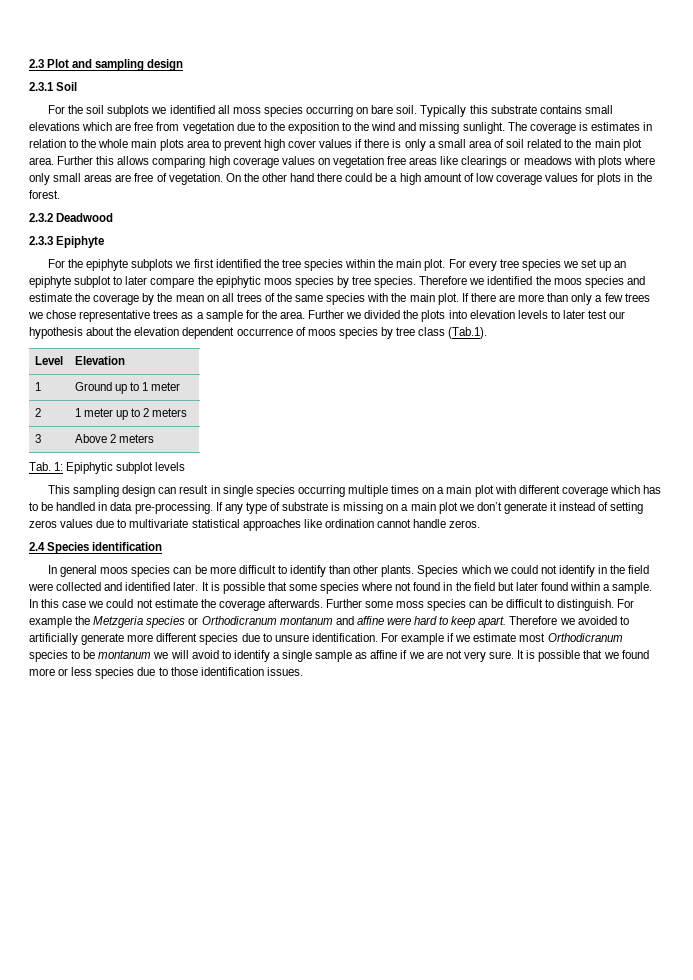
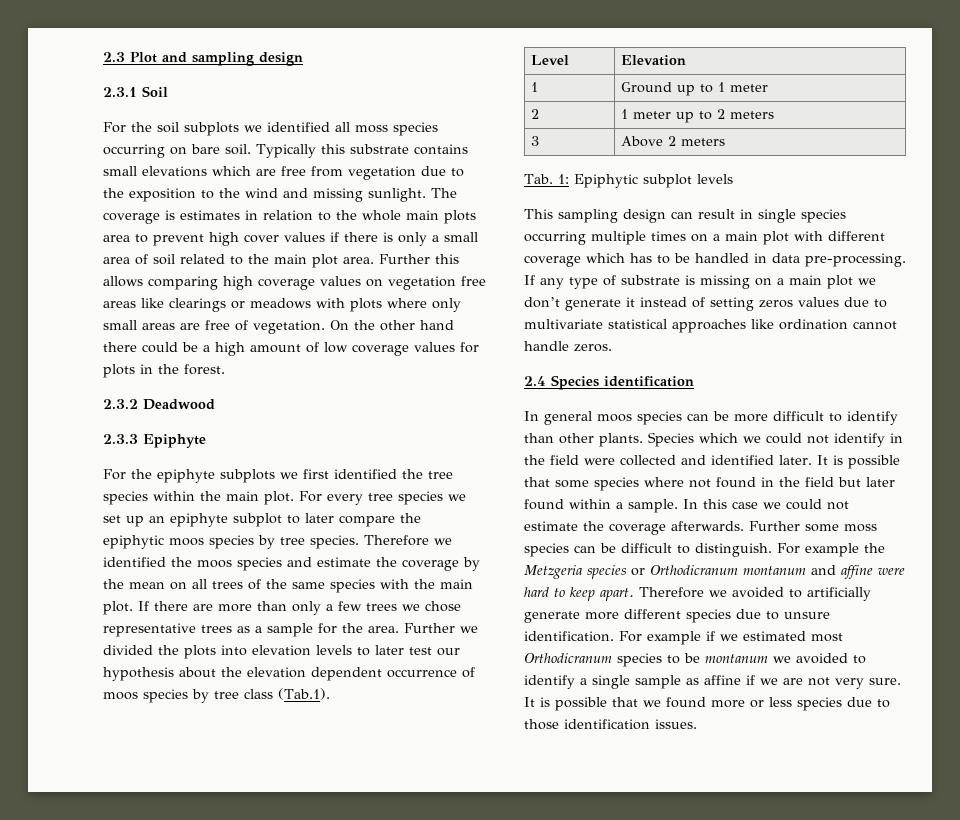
- For example if we estimate most Orthodicranum species to be montanum we will avoid to identify a single sample as affine if we are not very sure.
+ For example if we estimated most Orthodicranum species to be montanum we avoided to identify a single sample as affine if we are not very sure.

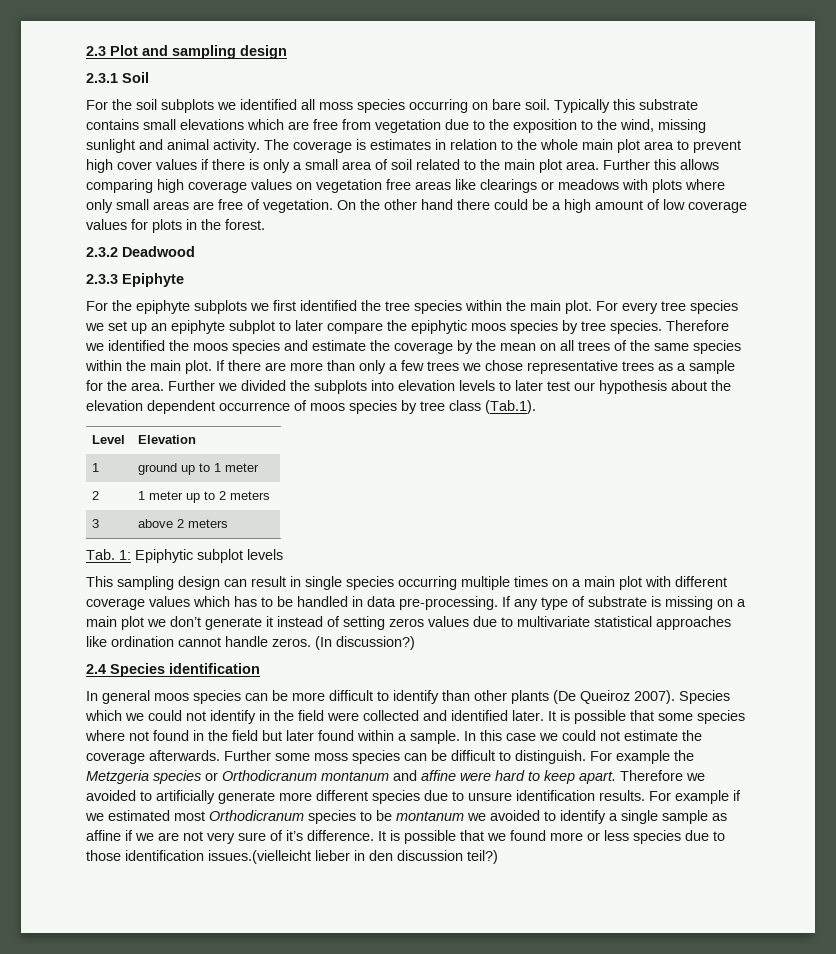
- Typically this substrate contains small elevations which are free from vegetation due to the exposition to the wind and missing sunlight.
+ Typically this substrate contains small elevations which are free from vegetation due to the exposition to the wind, missing sunlight and animal activity.
- The coverage is estimates in relation to the whole main plots area to prevent high cover values if there is only a small area of soil related to the main plot area.
+ The coverage is estimates in relation to the whole main plot area to prevent high cover values if there is only a small area of soil related to the main plot area.
- Therefore we identified the moos species and estimate the coverage by the mean on all trees of the same species with the main plot.
+ Therefore we identified the moos species and estimate the coverage by the mean on all trees of the same species within the main plot.
- Further we divided the plots into elevation levels to later test our hypothesis about the elevation dependent occurrence of moos species by tree class (Tab.1).
+ Further we divided the subplots into elevation levels to later test our hypothesis about the elevation dependent occurrence of moos species by tree class (Tab.1).
- 1 | Ground up to 1 meter
+ 1 | ground up to 1 meter
- 3 | Above 2 meters
+ 3 | above 2 meters
- This sampling design can result in single species occurring multiple times on a main plot with different coverage which has to be handled in data pre-processing.
+ This sampling design can result in single species occurring multiple times on a main plot with different coverage values which has to be handled in data pre-processing.
+ (In discussion?)
- In general moos species can be more difficult to identify than other plants.
+ In general moos species can be more difficult to identify than other plants (De Queiroz 2007).
- Therefore we avoided to artificially generate more different species due to unsure identification.
+ Therefore we avoided to artificially generate more different species due to unsure identification results.
- For example if we estimated most Orthodicranum species to be montanum we avoided to identify a single sample as affine if we are not very sure.
+ For example if we estimated most Orthodicranum species to be montanum we avoided to identify a single sample as affine if we are not very sure of it’s difference.
- It is possible that we found more or less species due to those identification issues.
+ It is possible that we found more or less species due to those identification issues.(vielleicht lieber in den discussion teil?)

